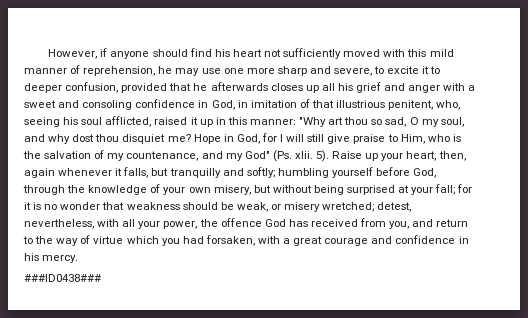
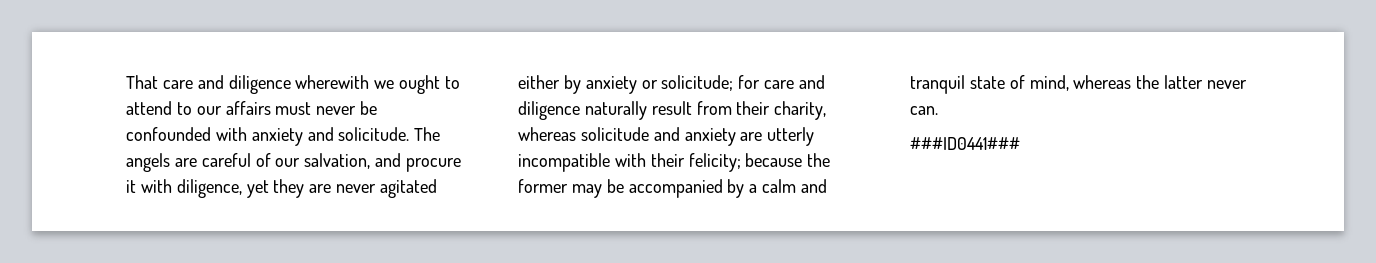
- However, if anyone should find his heart not sufficiently moved with this mild manner of reprehension, he may use one more sharp and severe, to excite it to deeper confusion, provided that he afterwards closes up all his grief and anger with a sweet and consoling confidence in God, in imitation of that illustrious penitent, who, seeing his soul afflicted, raised it up in this manner: "Why art thou so sad, O my soul, and why dost thou disquiet me? Hope in God, for I will still give praise to Him, who is the salvation of my countenance, and my God" (Ps. xlii. 5). Raise up your heart, then, again whenever it falls, but tranquilly and softly; humbling yourself before God, through the knowledge of your own misery, but without being surprised at your fall; for it is no wonder that weakness should be weak, or misery wretched; detest, nevertheless, with all your power, the offence God has received from you, and return to the way of virtue which you had forsaken, with a great courage and confidence in his mercy.
- ###ID0438###
+ That care and diligence wherewith we ought to attend to our affairs must never be confounded with anxiety and solicitude. The angels are careful of our salvation, and procure it with diligence, yet they are never agitated either by anxiety or solicitude; for care and diligence naturally result from their charity, whereas solicitude and anxiety are utterly incompatible with their felicity; because the former may be accompanied by a calm and tranquil state of mind, whereas the latter never can.
+ ###ID0441###

